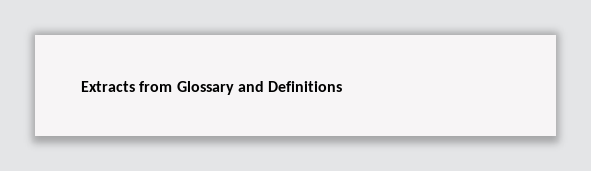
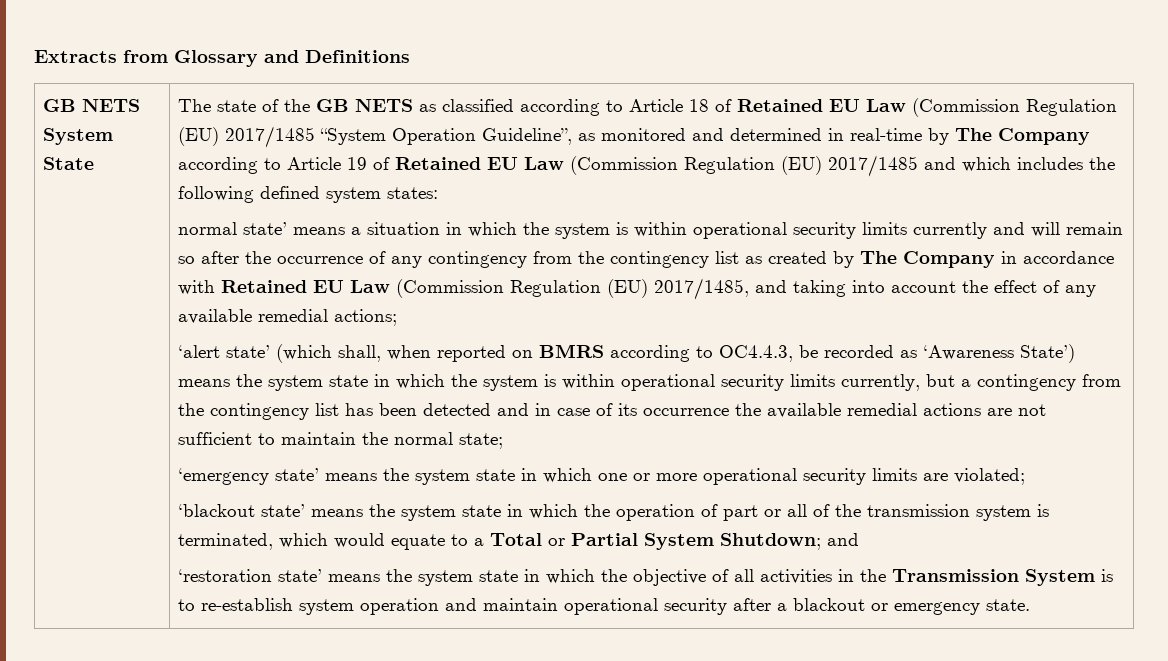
+ GB NETS System State | The state of the GB NETS as classified according to Article 18 of Retained EU Law (Commission Regulation (EU) 2017/1485 “System Operation Guideline”, as monitored and determined in real-time by The Company according to Article 19 of Retained EU Law (Commission Regulation (EU) 2017/1485 and which includes the following defined system states:
+ normal state’ means a situation in which the system is within operational security limits currently and will remain so after the occurrence of any contingency from the contingency list as created by The Company in accordance with Retained EU Law (Commission Regulation (EU) 2017/1485, and taking into account the effect of any available remedial actions;
+ ‘alert state’ (which shall, when reported on BMRS according to OC4.4.3, be recorded as ‘Awareness State’) means the system state in which the system is within operational security limits currently, but a contingency from the contingency list has been detected and in case of its occurrence the available remedial actions are not sufficient to maintain the normal state;
+ ‘emergency state’ means the system state in which one or more operational security limits are violated;
+ ‘blackout state’ means the system state in which the operation of part or all of the transmission system is terminated, which would equate to a Total or Partial System Shutdown; and
+ ‘restoration state’ means the system state in which the objective of all activities in the Transmission System is to re-establish system operation and maintain operational security after a blackout or emergency state.

